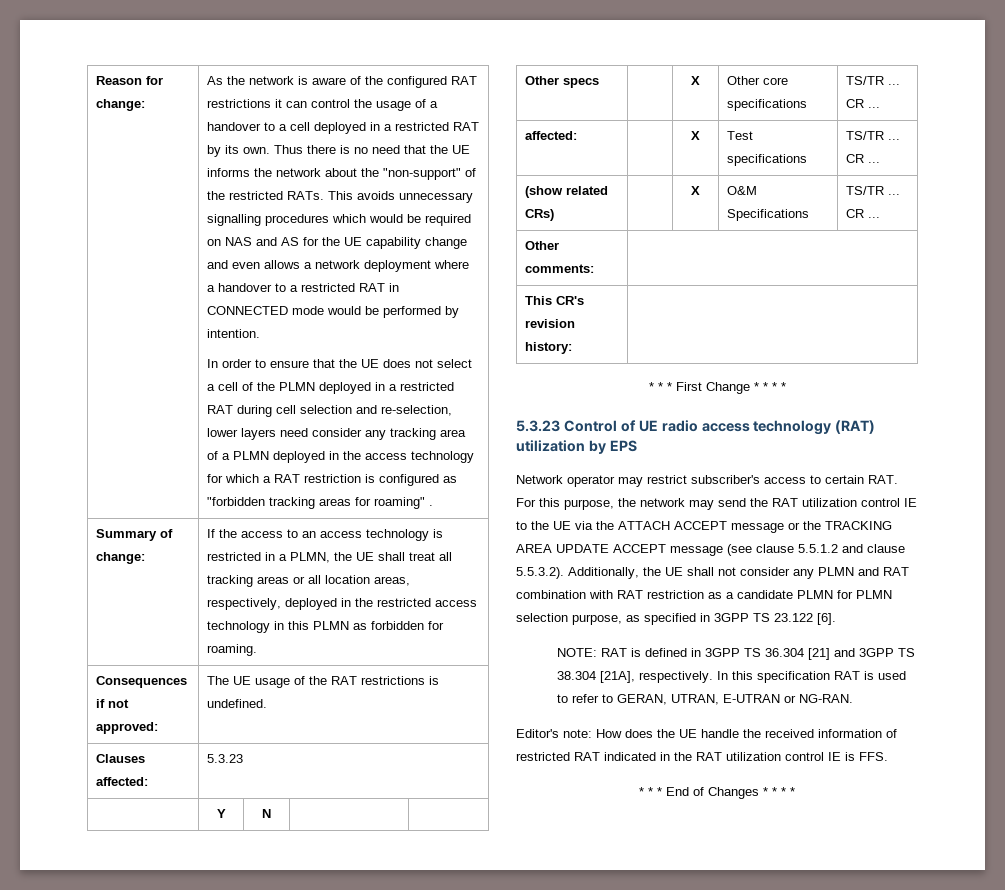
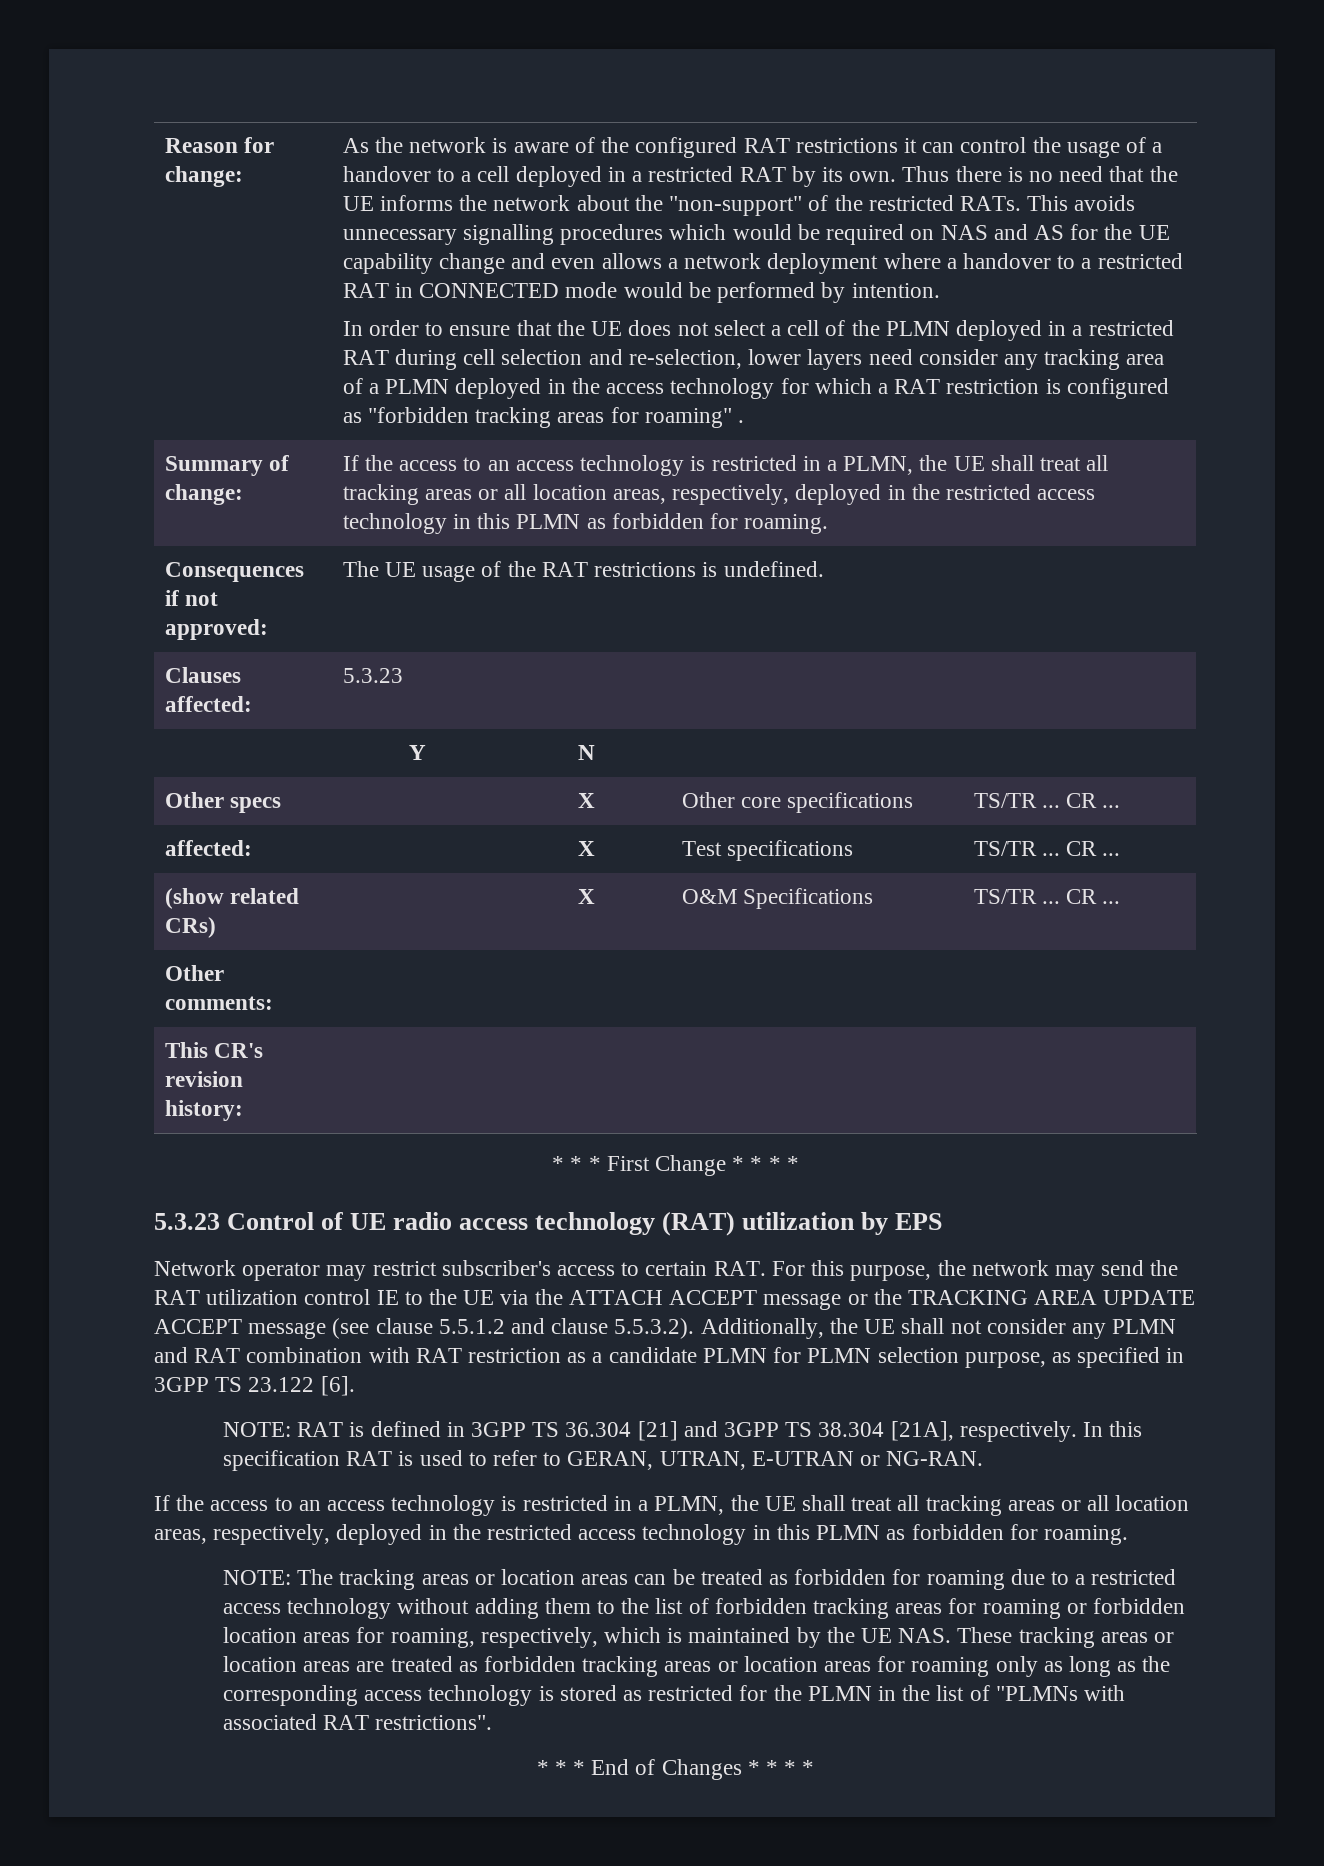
  In this specification RAT is used to refer to GERAN, UTRAN, E-UTRAN or NG-RAN.
- Editor's note: How does the UE handle the received information of restricted RAT indicated in the RAT utilization control IE is FFS.
+ If the access to an access technology is restricted in a PLMN, the UE shall treat all tracking areas or all location areas, respectively, deployed in the restricted access technology in this PLMN as forbidden for roaming.
+ NOTE: The tracking areas or location areas can be treated as forbidden for roaming due to a restricted access technology without adding them to the list of forbidden tracking areas for roaming or forbidden location areas for roaming, respectively, which is maintained by the UE NAS. These tracking areas or location areas are treated as forbidden tracking areas or location areas for roaming only as long as the corresponding access technology is stored as restricted for the PLMN in the list of "PLMNs with associated RAT restrictions".

